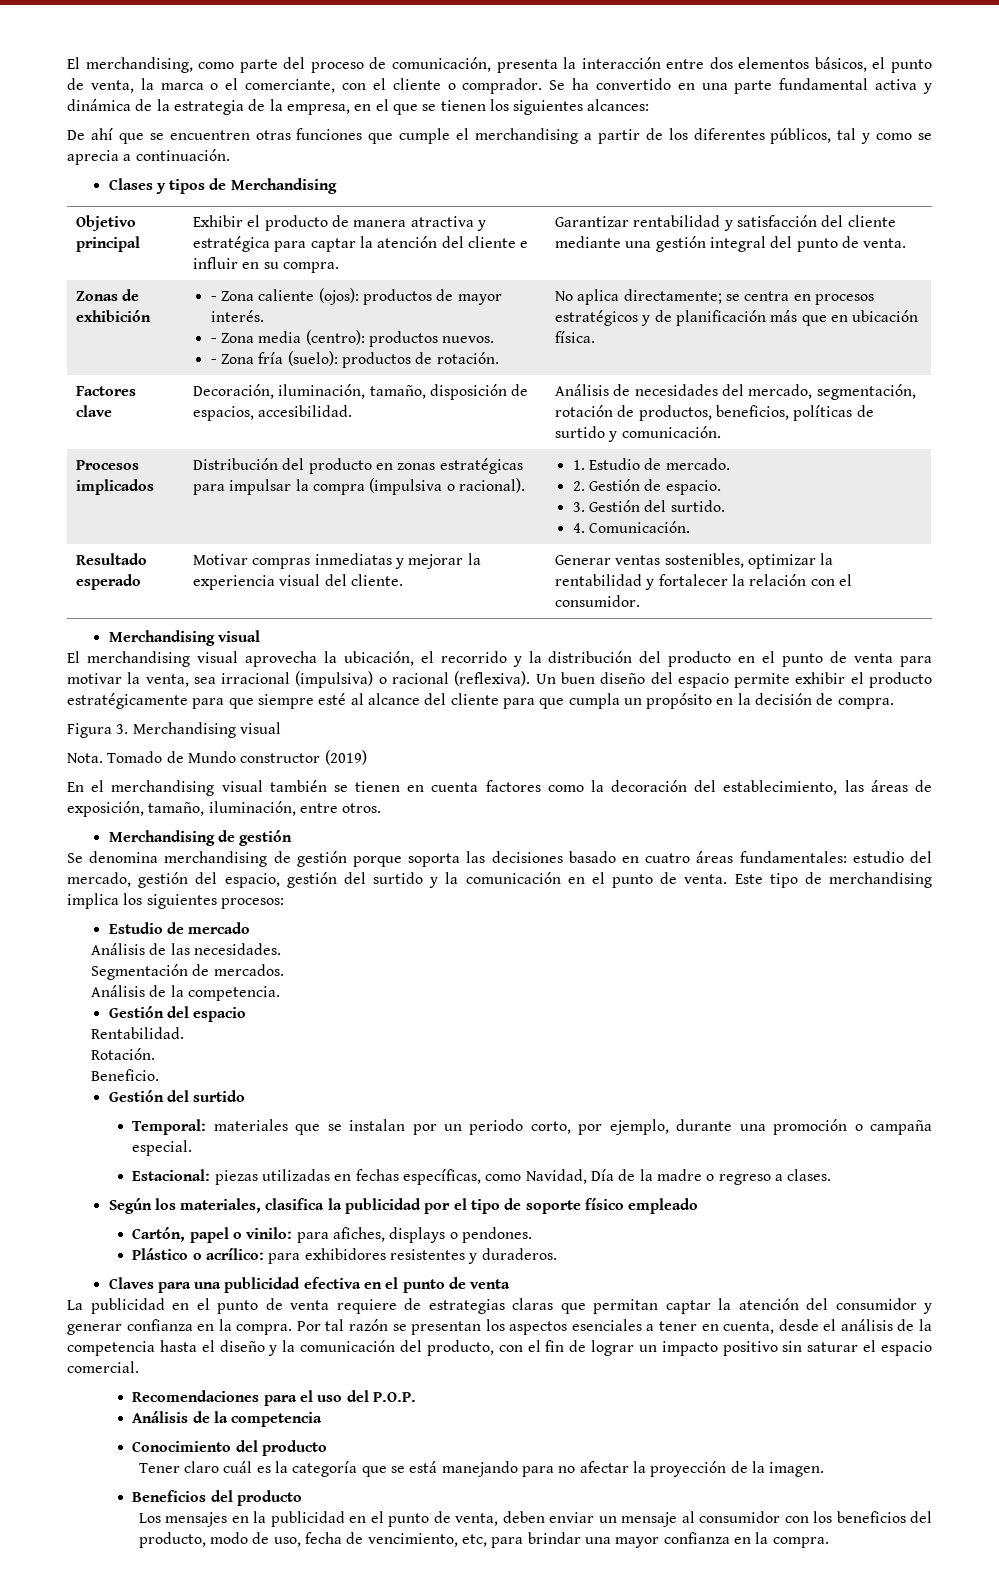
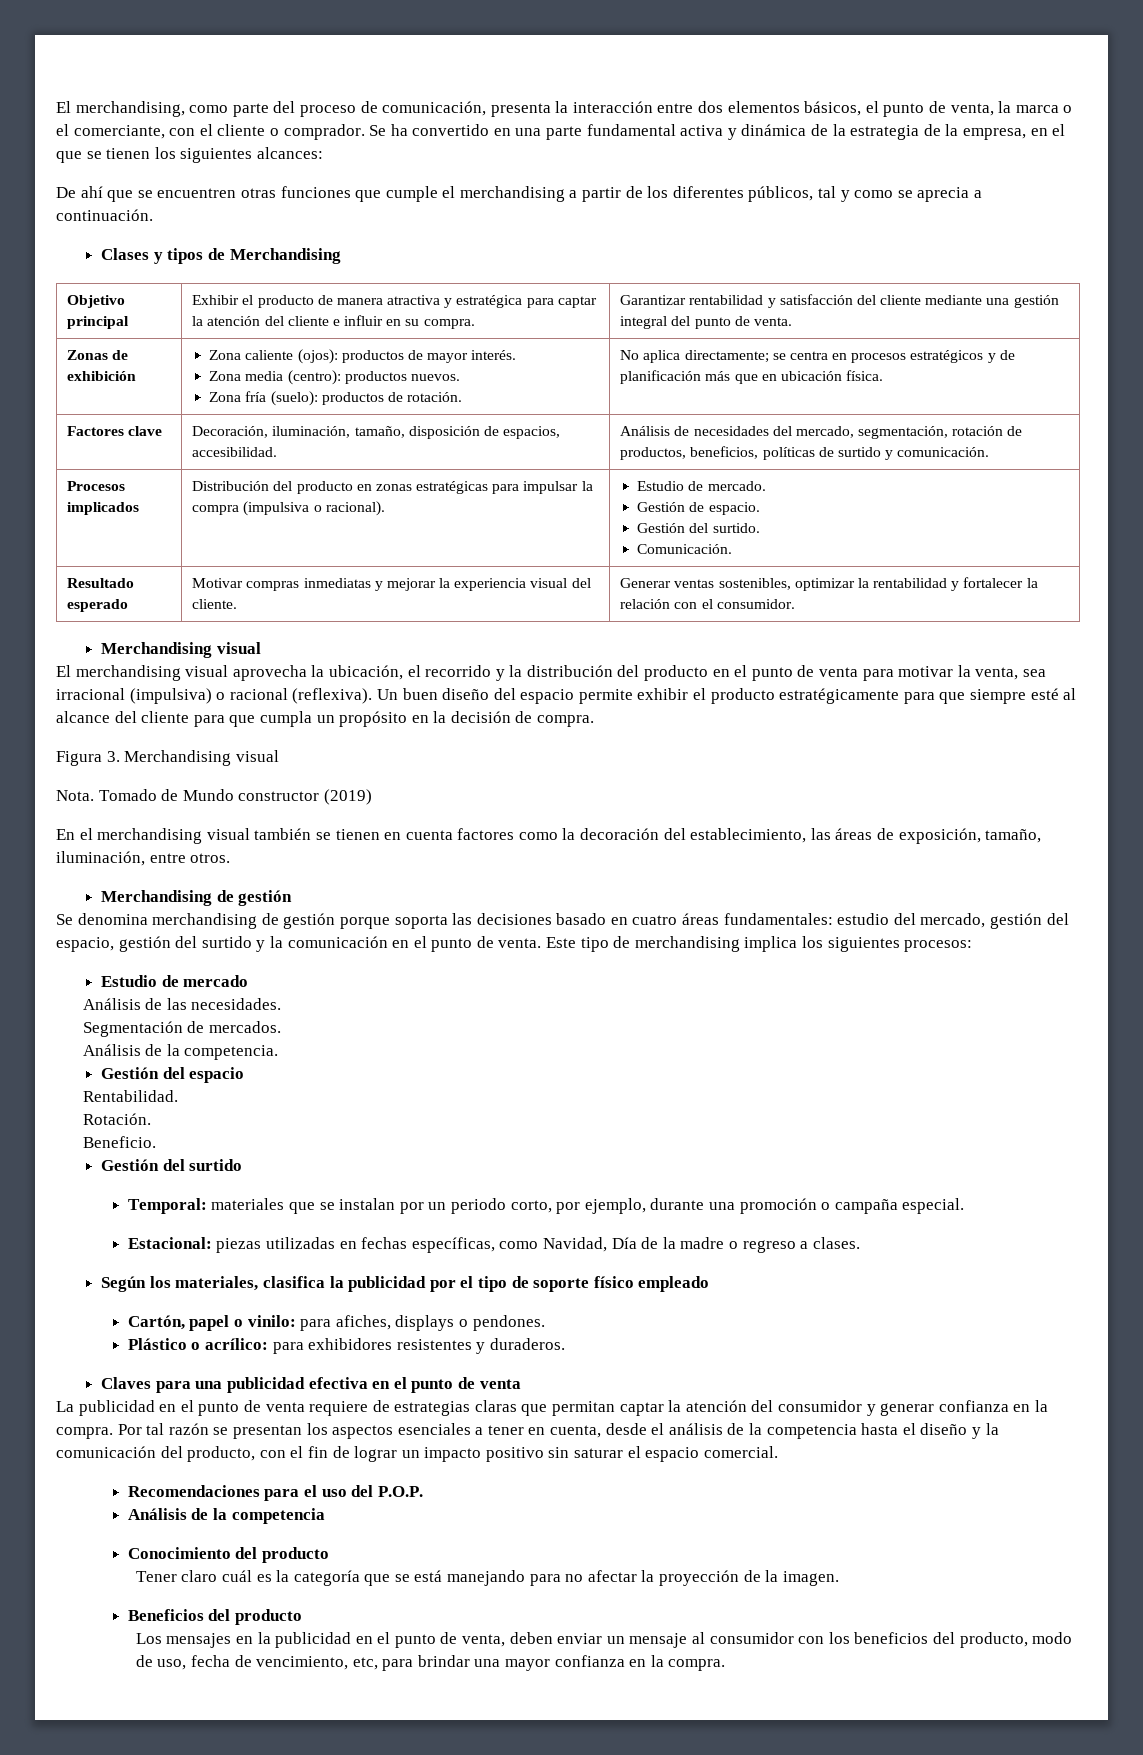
- Zonas de exhibición | - Zona caliente (ojos): productos de mayor interés.
- - Zona media (centro): productos nuevos.
- - Zona fría (suelo): productos de rotación. | No aplica directamente; se centra en procesos estratégicos y de planificación más que en ubicación física.
+ Zonas de exhibición | Zona caliente (ojos): productos de mayor interés.
+ Zona media (centro): productos nuevos.
+ Zona fría (suelo): productos de rotación. | No aplica directamente; se centra en procesos estratégicos y de planificación más que en ubicación física.
- Procesos implicados | Distribución del producto en zonas estratégicas para impulsar la compra (impulsiva o racional). | 1. Estudio de mercado.
- 2. Gestión de espacio.
- 3. Gestión del surtido.
- 4. Comunicación.
+ Procesos implicados | Distribución del producto en zonas estratégicas para impulsar la compra (impulsiva o racional). | Estudio de mercado.
+ Gestión de espacio.
+ Gestión del surtido.
+ Comunicación.

